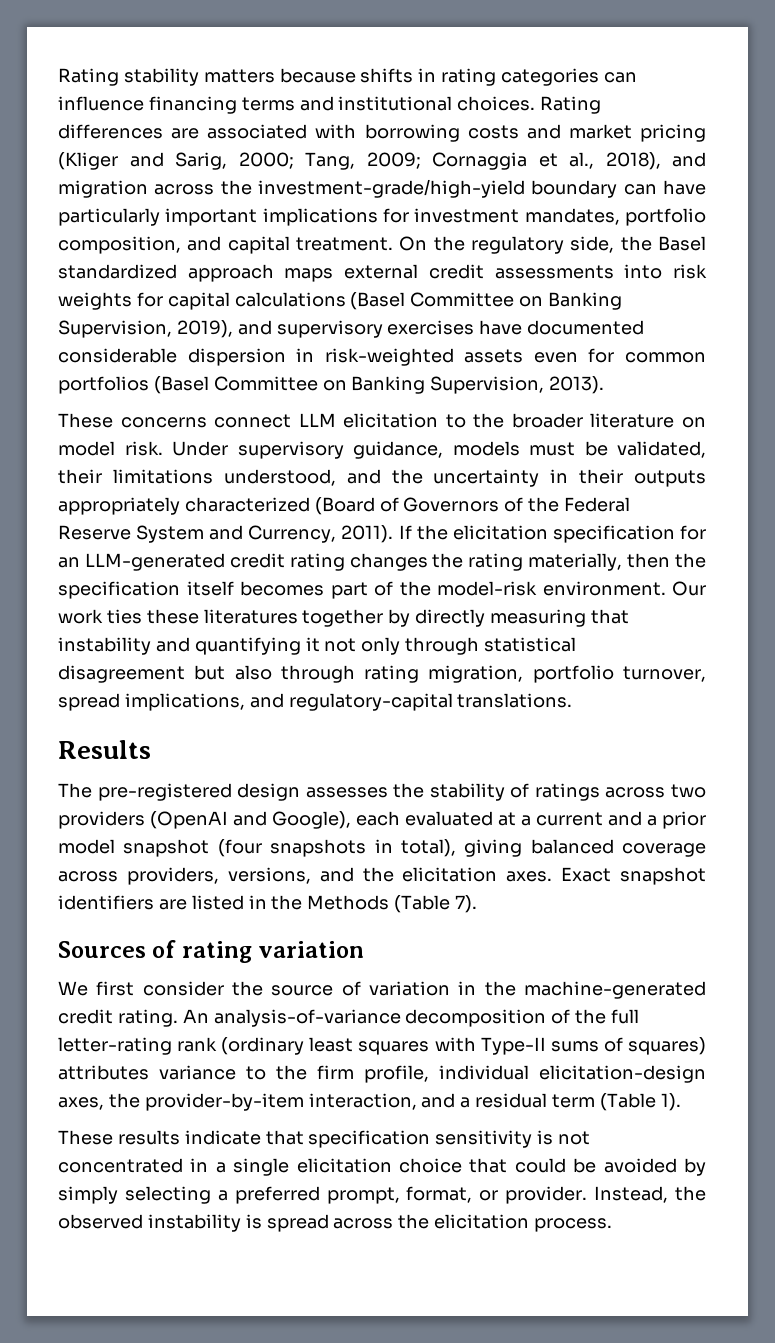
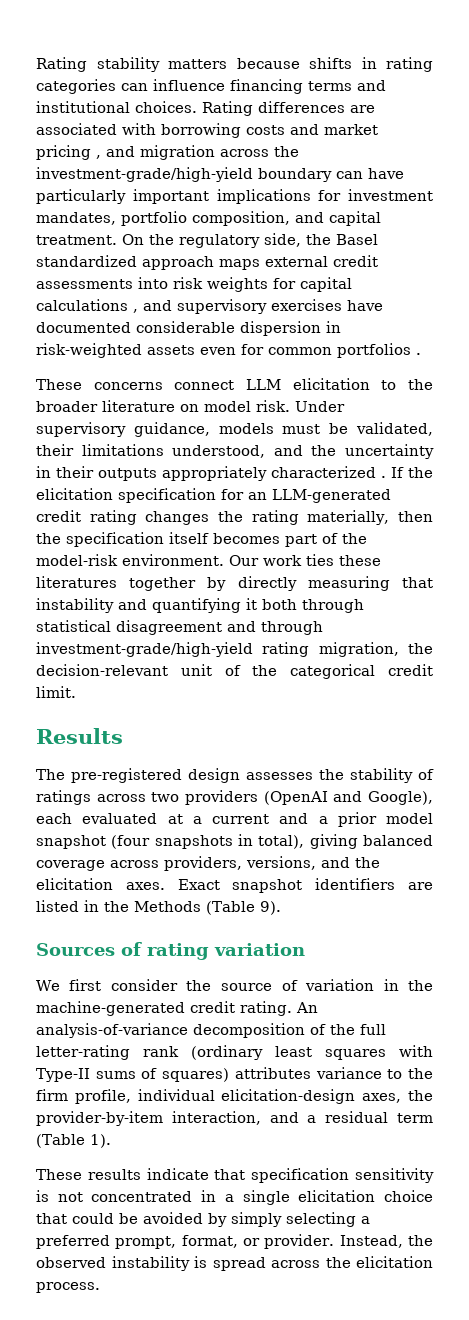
- Rating differences are associated with borrowing costs and market pricing (Kliger and Sarig, 2000; Tang, 2009; Cornaggia et al., 2018), and migration across the investment-grade/high-yield boundary can have particularly important implications for investment mandates, portfolio composition, and capital treatment.
+ Rating differences are associated with borrowing costs and market pricing , and migration across the investment-grade/high-yield boundary can have particularly important implications for investment mandates, portfolio composition, and capital treatment.
- On the regulatory side, the Basel standardized approach maps external credit assessments into risk weights for capital calculations (Basel Committee on Banking Supervision, 2019), and supervisory exercises have documented considerable dispersion in risk-weighted assets even for common portfolios (Basel Committee on Banking Supervision, 2013).
+ On the regulatory side, the Basel standardized approach maps external credit assessments into risk weights for capital calculations , and supervisory exercises have documented considerable dispersion in risk-weighted assets even for common portfolios .
- Under supervisory guidance, models must be validated, their limitations understood, and the uncertainty in their outputs appropriately characterized (Board of Governors of the Federal Reserve System and Currency, 2011).
+ Under supervisory guidance, models must be validated, their limitations understood, and the uncertainty in their outputs appropriately characterized .
- Our work ties these literatures together by directly measuring that instability and quantifying it not only through statistical disagreement but also through rating migration, portfolio turnover, spread implications, and regulatory-capital translations.
+ Our work ties these literatures together by directly measuring that instability and quantifying it both through statistical disagreement and through investment-grade/high-yield rating migration, the decision-relevant unit of the categorical credit limit.
- Exact snapshot identifiers are listed in the Methods (Table 7).
+ Exact snapshot identifiers are listed in the Methods (Table 9).

